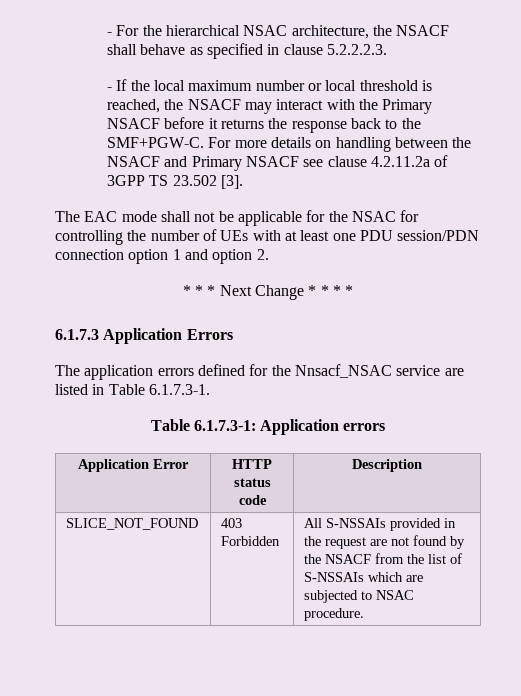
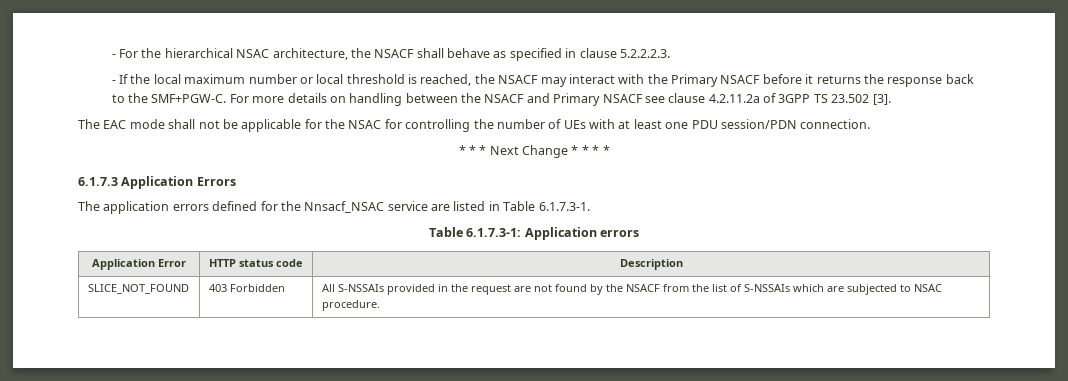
- The EAC mode shall not be applicable for the NSAC for controlling the number of UEs with at least one PDU session/PDN connection option 1 and option 2.
+ The EAC mode shall not be applicable for the NSAC for controlling the number of UEs with at least one PDU session/PDN connection.

